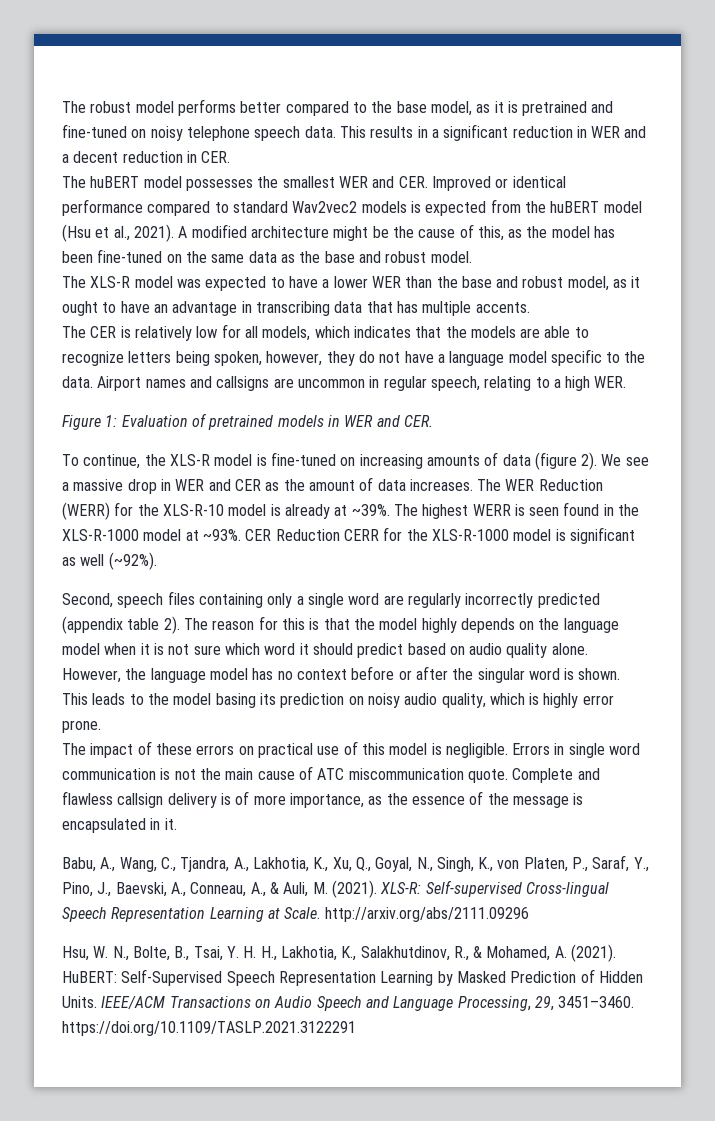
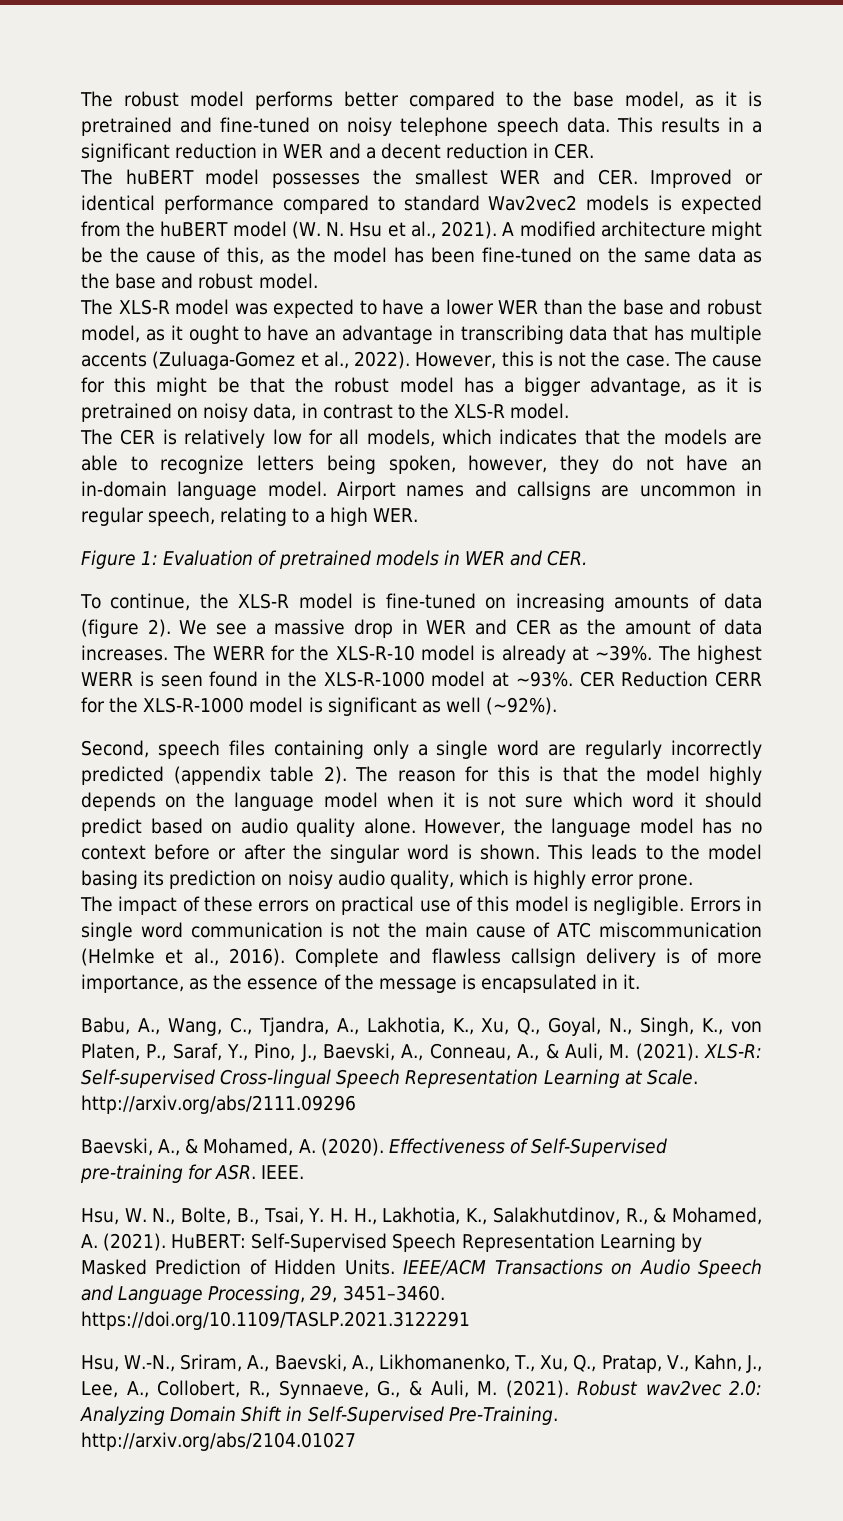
- The huBERT model possesses the smallest WER and CER. Improved or identical performance compared to standard Wav2vec2 models is expected from the huBERT model (Hsu et al., 2021).
+ The huBERT model possesses the smallest WER and CER. Improved or identical performance compared to standard Wav2vec2 models is expected from the huBERT model (W. N. Hsu et al., 2021).
- The XLS-R model was expected to have a lower WER than the base and robust model, as it ought to have an advantage in transcribing data that has multiple accents.
+ The XLS-R model was expected to have a lower WER than the base and robust model, as it ought to have an advantage in transcribing data that has multiple accents (Zuluaga-Gomez et al., 2022). However, this is not the case. The cause for this might be that the robust model has a bigger advantage, as it is pretrained on noisy data, in contrast to the XLS-R model.
- The CER is relatively low for all models, which indicates that the models are able to recognize letters being spoken, however, they do not have a language model specific to the data.
+ The CER is relatively low for all models, which indicates that the models are able to recognize letters being spoken, however, they do not have an in-domain language model.
- The WER Reduction (WERR) for the XLS-R-10 model is already at ~39%.
+ The WERR for the XLS-R-10 model is already at ~39%.
- Errors in single word communication is not the main cause of ATC miscommunication quote.
+ Errors in single word communication is not the main cause of ATC miscommunication (Helmke et al., 2016).
+ Baevski, A., & Mohamed, A. (2020). Effectiveness of Self-Supervised pre-training for ASR. IEEE.
+ Hsu, W.-N., Sriram, A., Baevski, A., Likhomanenko, T., Xu, Q., Pratap, V., Kahn, J., Lee, A., Collobert, R., Synnaeve, G., & Auli, M. (2021). Robust wav2vec 2.0: Analyzing Domain Shift in Self-Supervised Pre-Training. http://arxiv.org/abs/2104.01027

